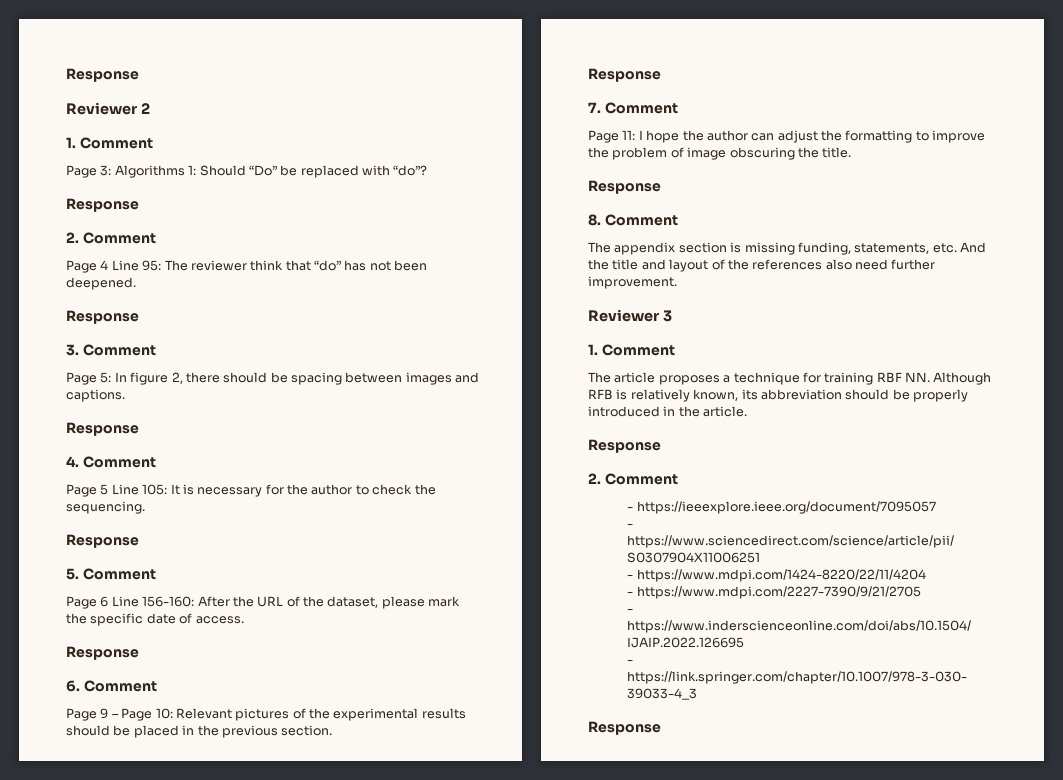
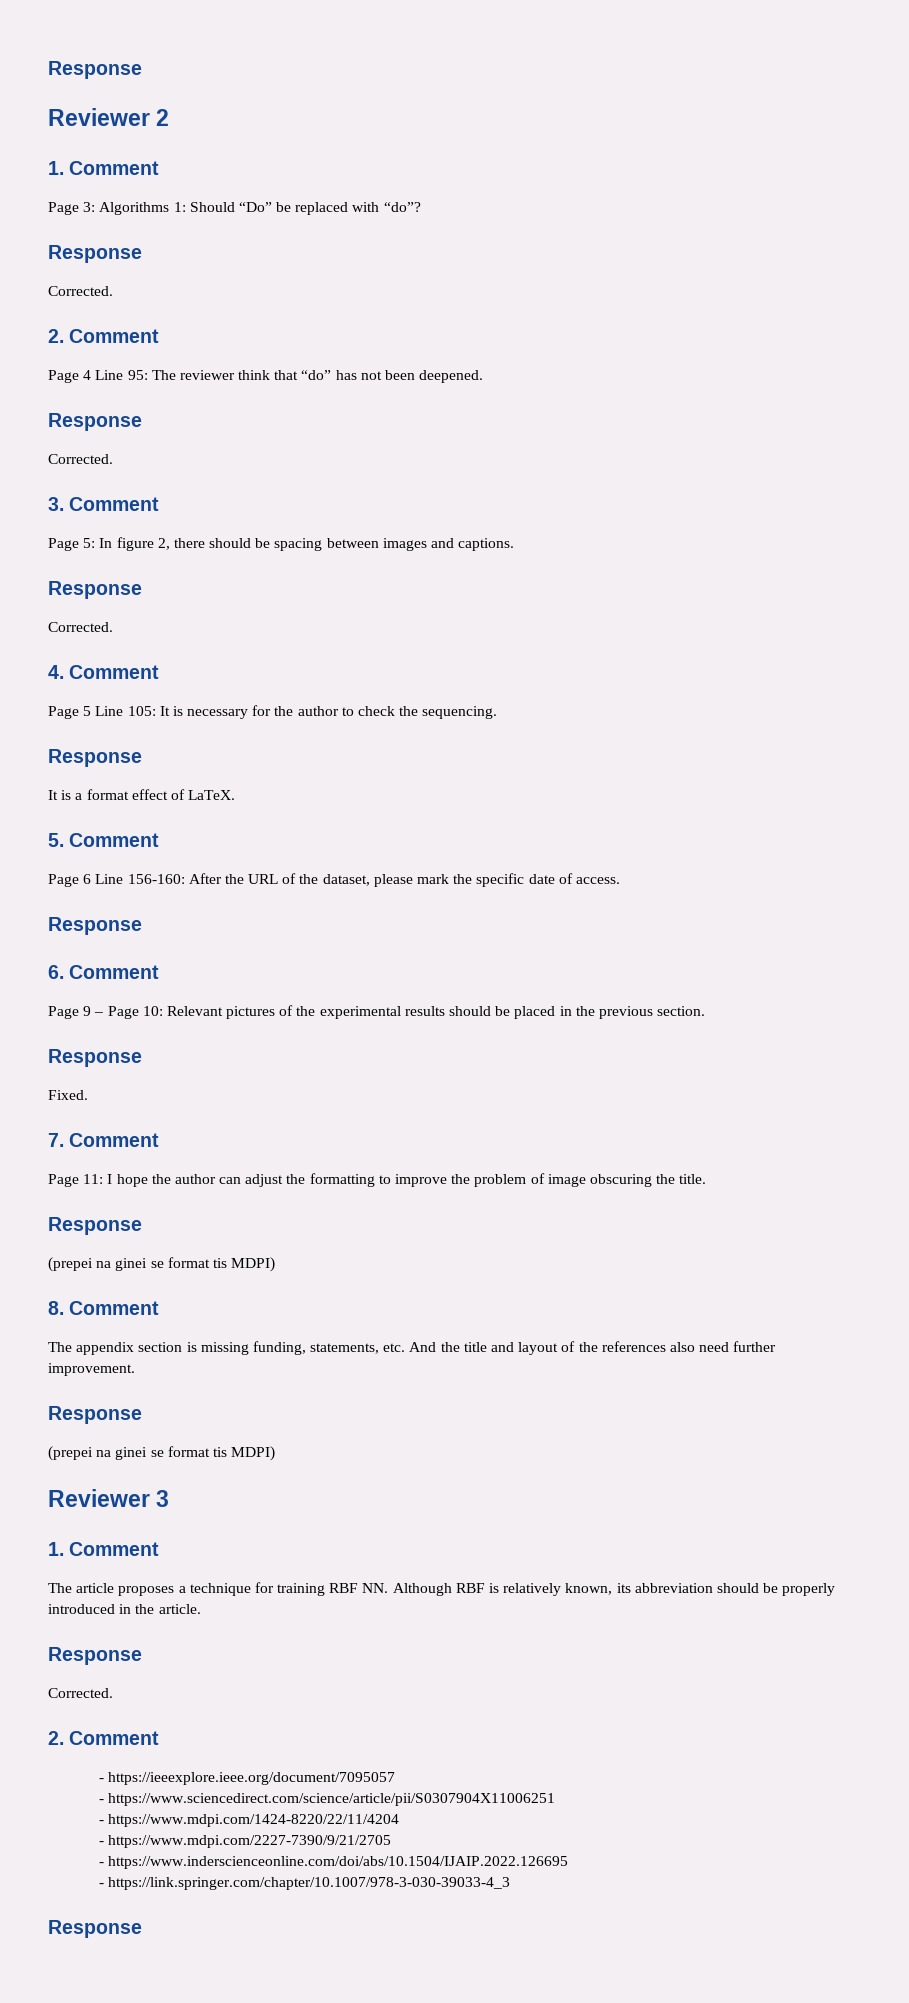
  Page 3: Algorithms 1: Should “Do” be replaced with “do”?
  Response
+ Corrected.
  Page 4 Line 95: The reviewer think that “do” has not been deepened.
  Response
+ Corrected.
  Page 5: In figure 2, there should be spacing between images and captions.
  Response
+ Corrected.
+ It is a format effect of LaTeX.
+ Fixed.
  Page 11: I hope the author can adjust the formatting to improve the problem of image obscuring the title.
  Response
+ (prepei na ginei se format tis MDPI)
  The appendix section is missing funding, statements, etc. And the title and layout of the references also need further improvement.
+ Response
+ (prepei na ginei se format tis MDPI)
- The article proposes a technique for training RBF NN. Although RFB is relatively known, its abbreviation should be properly introduced in the article.
+ The article proposes a technique for training RBF NN. Although RBF is relatively known, its abbreviation should be properly introduced in the article.
  Response
+ Corrected.

